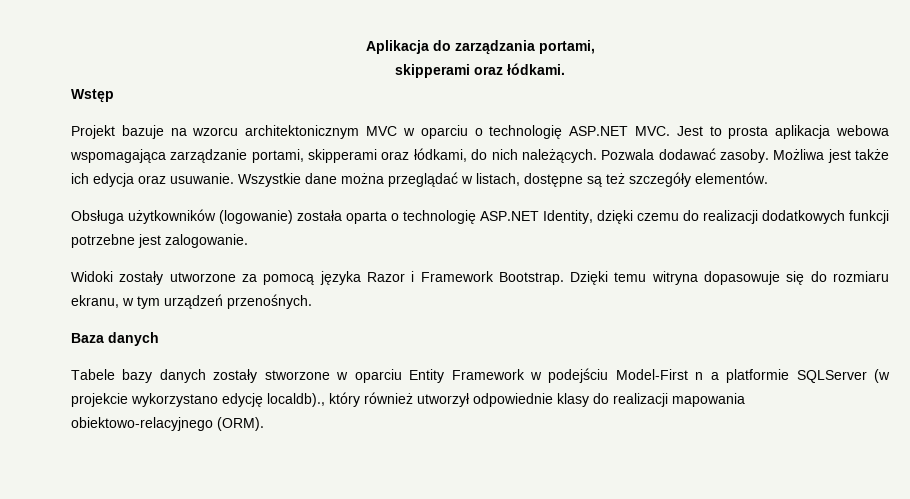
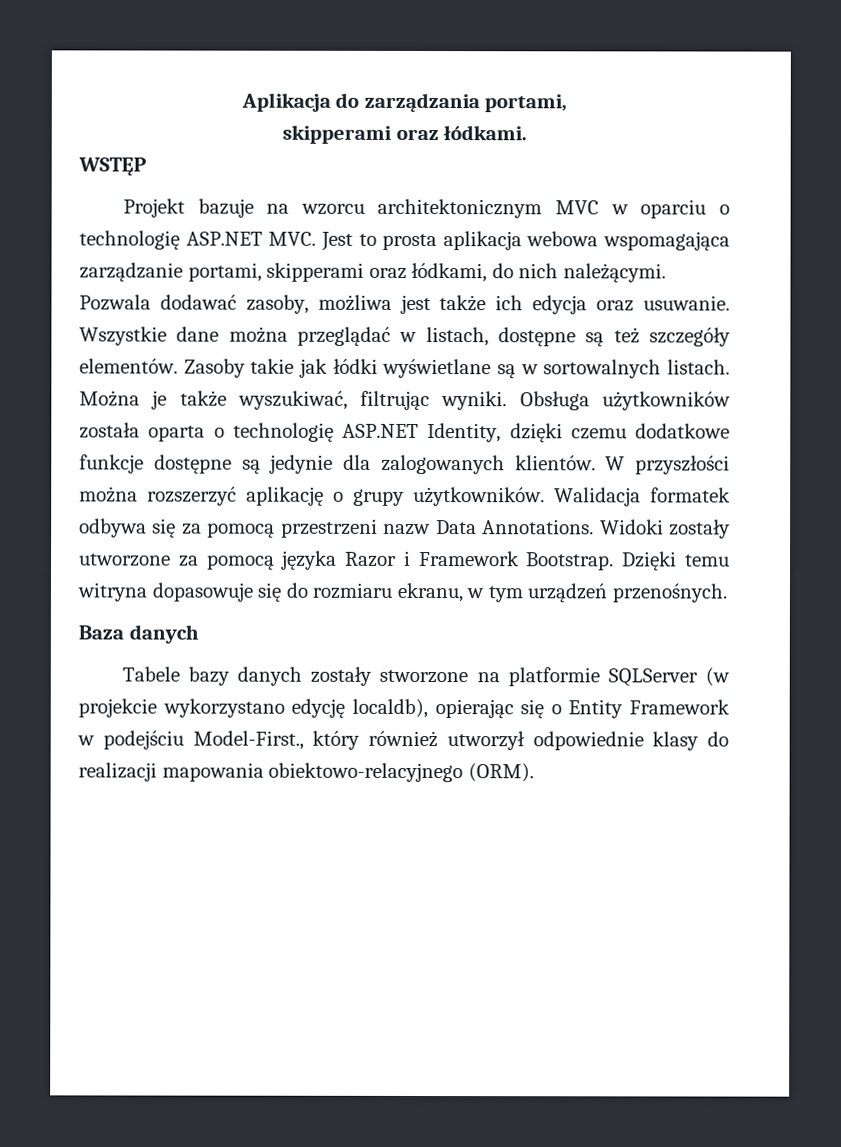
- Wstęp
+ WSTĘP
- Projekt bazuje na wzorcu architektonicznym MVC w oparciu o technologię ASP.NET MVC. Jest to prosta aplikacja webowa wspomagająca zarządzanie portami, skipperami oraz łódkami, do nich należących.
+ Projekt bazuje na wzorcu architektonicznym MVC w oparciu o technologię ASP.NET MVC. Jest to prosta aplikacja webowa wspomagająca zarządzanie portami, skipperami oraz łódkami, do nich należącymi.
- Pozwala dodawać zasoby. Możliwa jest także ich edycja oraz usuwanie.
+ Pozwala dodawać zasoby, możliwa jest także ich edycja oraz usuwanie.
- Wszystkie dane można przeglądać w listach, dostępne są też szczegóły elementów.
- Obsługa użytkowników (logowanie) została oparta o technologię ASP.NET Identity, dzięki czemu do realizacji dodatkowych funkcji potrzebne jest zalogowanie.
- Widoki zostały utworzone za pomocą języka Razor i Framework Bootstrap.
+ Wszystkie dane można przeglądać w listach, dostępne są też szczegóły elementów. Zasoby takie jak łódki wyświetlane są w sortowalnych listach. Można je także wyszukiwać, filtrując wyniki. Obsługa użytkowników została oparta o technologię ASP.NET Identity, dzięki czemu dodatkowe funkcje dostępne są jedynie dla zalogowanych klientów. W przyszłości można rozszerzyć aplikację o grupy użytkowników. Walidacja formatek odbywa się za pomocą przestrzeni nazw Data Annotations. Widoki zostały utworzone za pomocą języka Razor i Framework Bootstrap.
- Tabele bazy danych zostały stworzone w oparciu Entity Framework w podejściu Model-First n a platformie SQLServer (w projekcie wykorzystano edycję localdb)., który również utworzył odpowiednie klasy do realizacji mapowania obiektowo-relacyjnego (ORM).
+ Tabele bazy danych zostały stworzone na platformie SQLServer (w projekcie wykorzystano edycję localdb), opierając się o Entity Framework w podejściu Model-First., który również utworzył odpowiednie klasy do realizacji mapowania obiektowo-relacyjnego (ORM).

